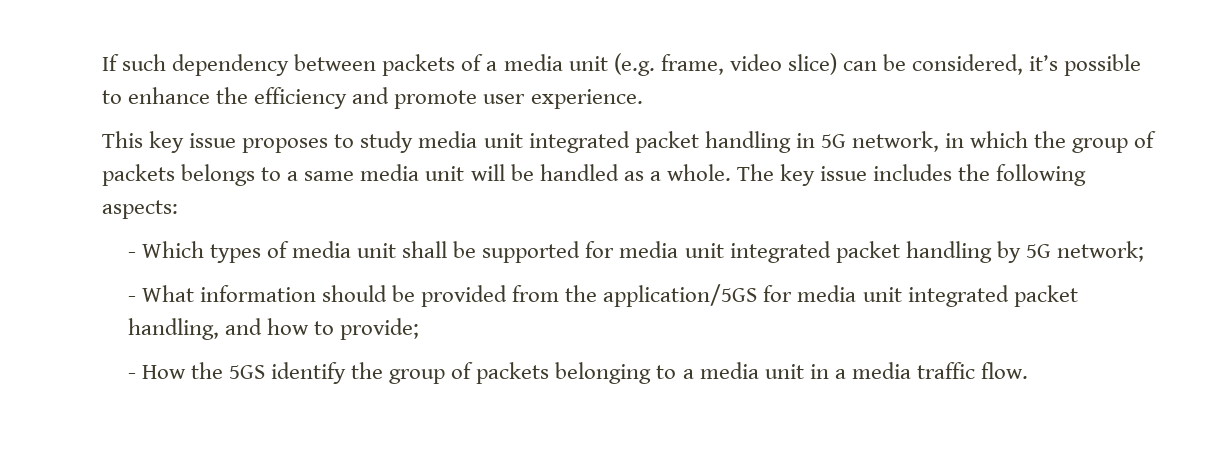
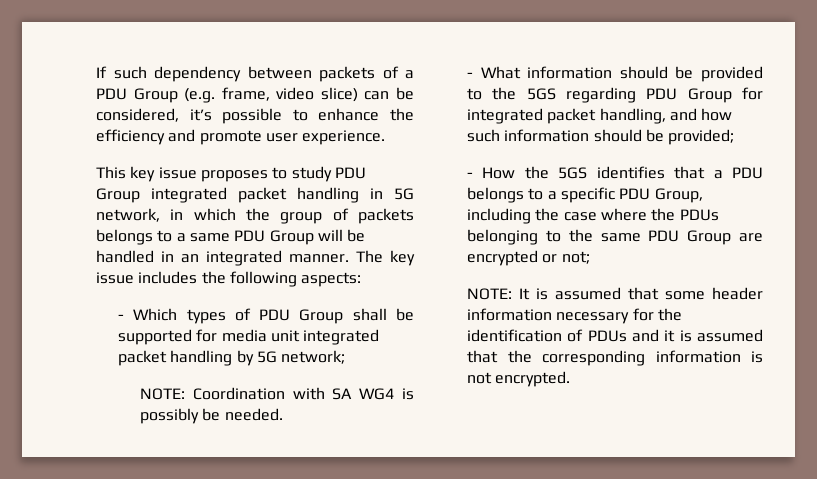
- If such dependency between packets of a media unit (e.g. frame, video slice) can be considered, it’s possible to enhance the efficiency and promote user experience.
+ If such dependency between packets of a PDU Group (e.g. frame, video slice) can be considered, it’s possible to enhance the efficiency and promote user experience.
- This key issue proposes to study media unit integrated packet handling in 5G network, in which the group of packets belongs to a same media unit will be handled as a whole.
+ This key issue proposes to study PDU Group integrated packet handling in 5G network, in which the group of packets belongs to a same PDU Group will be handled in an integrated manner.
- - Which types of media unit shall be supported for media unit integrated packet handling by 5G network;
+ - Which types of PDU Group shall be supported for media unit integrated packet handling by 5G network;
+ NOTE: Coordination with SA WG4 is possibly be needed.
- - What information should be provided from the application/5GS for media unit integrated packet handling, and how to provide;
+ - What information should be provided to the 5GS regarding PDU Group for integrated packet handling, and how such information should be provided;
- - How the 5GS identify the group of packets belonging to a media unit in a media traffic flow.
+ - How the 5GS identifies that a PDU belongs to a specific PDU Group, including the case where the PDUs belonging to the same PDU Group are encrypted or not;
+ NOTE: It is assumed that some header information necessary for the identification of PDUs and it is assumed that the corresponding information is not encrypted.

